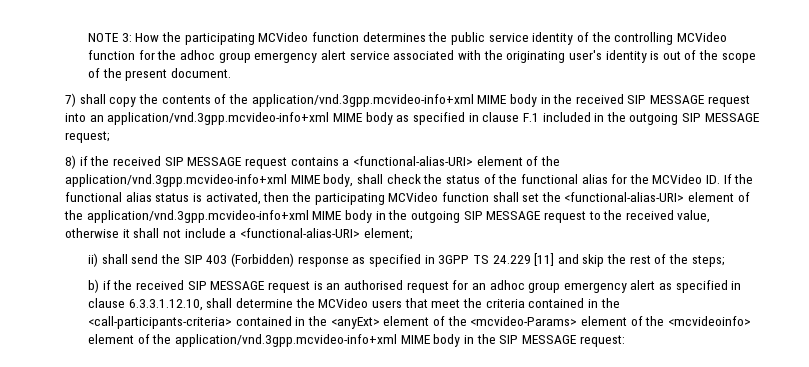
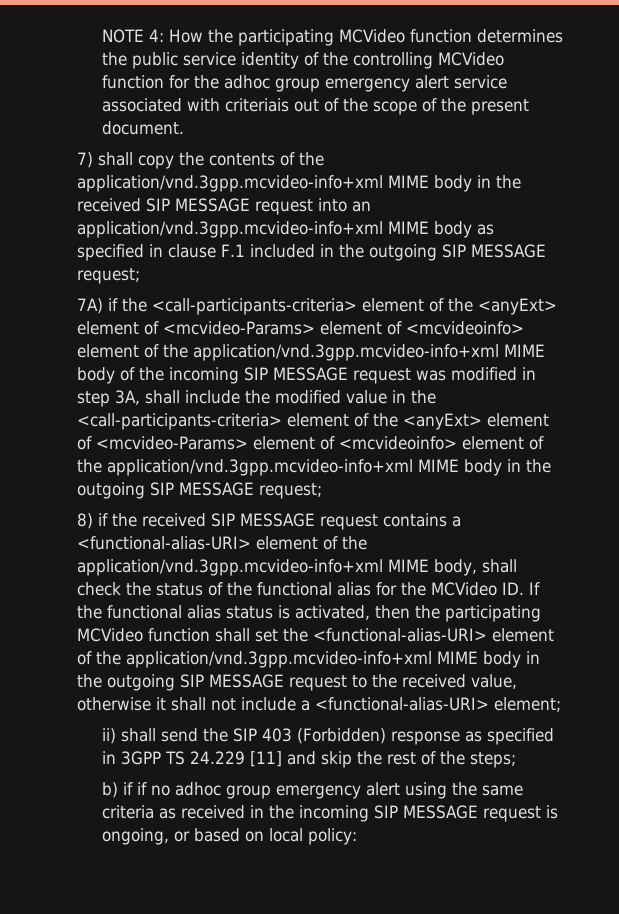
- NOTE 3: How the participating MCVideo function determines the public service identity of the controlling MCVideo function for the adhoc group emergency alert service associated with the originating user's identity is out of the scope of the present document.
+ NOTE 4: How the participating MCVideo function determines the public service identity of the controlling MCVideo function for the adhoc group emergency alert service associated with criteriais out of the scope of the present document.
+ 7A) if the <call-participants-criteria> element of the <anyExt> element of <mcvideo-Params> element of <mcvideoinfo> element of the application/vnd.3gpp.mcvideo-info+xml MIME body of the incoming SIP MESSAGE request was modified in step 3A, shall include the modified value in the <call-participants-criteria> element of the <anyExt> element of <mcvideo-Params> element of <mcvideoinfo> element of the application/vnd.3gpp.mcvideo-info+xml MIME body in the outgoing SIP MESSAGE request;
- b) if the received SIP MESSAGE request is an authorised request for an adhoc group emergency alert as specified in clause 6.3.3.1.12.10, shall determine the MCVideo users that meet the criteria contained in the <call-participants-criteria> contained in the <anyExt> element of the <mcvideo-Params> element of the <mcvideoinfo> element of the application/vnd.3gpp.mcvideo-info+xml MIME body in the SIP MESSAGE request:
+ b) if if no adhoc group emergency alert using the same criteria as received in the incoming SIP MESSAGE request is ongoing, or based on local policy:

